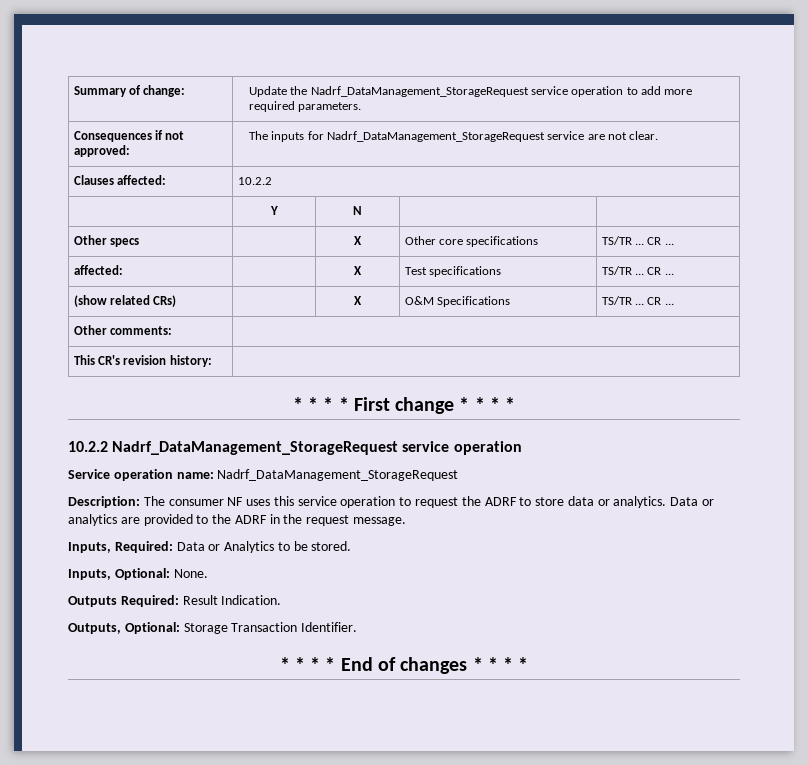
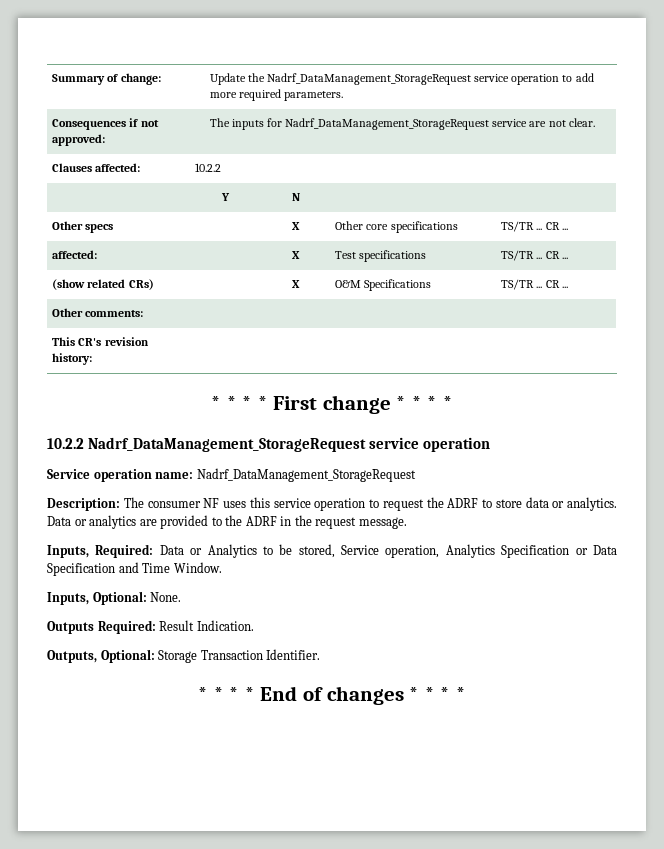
- Inputs, Required: Data or Analytics to be stored.
+ Inputs, Required: Data or Analytics to be stored, Service operation, Analytics Specification or Data Specification and Time Window.

